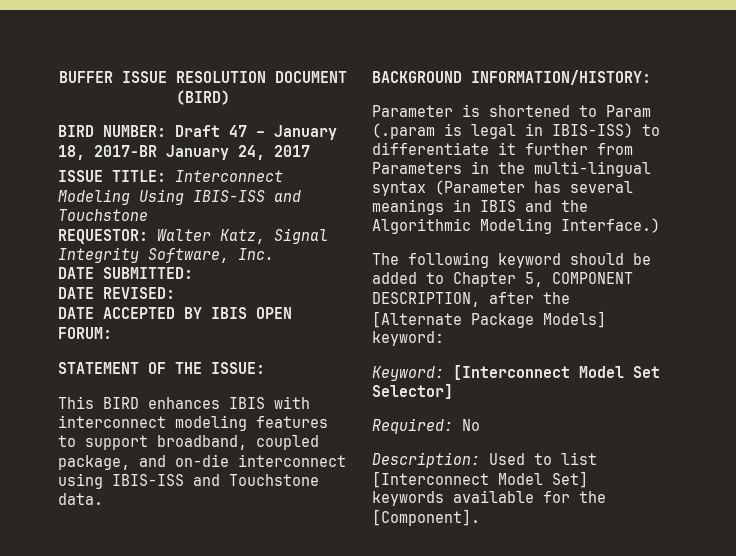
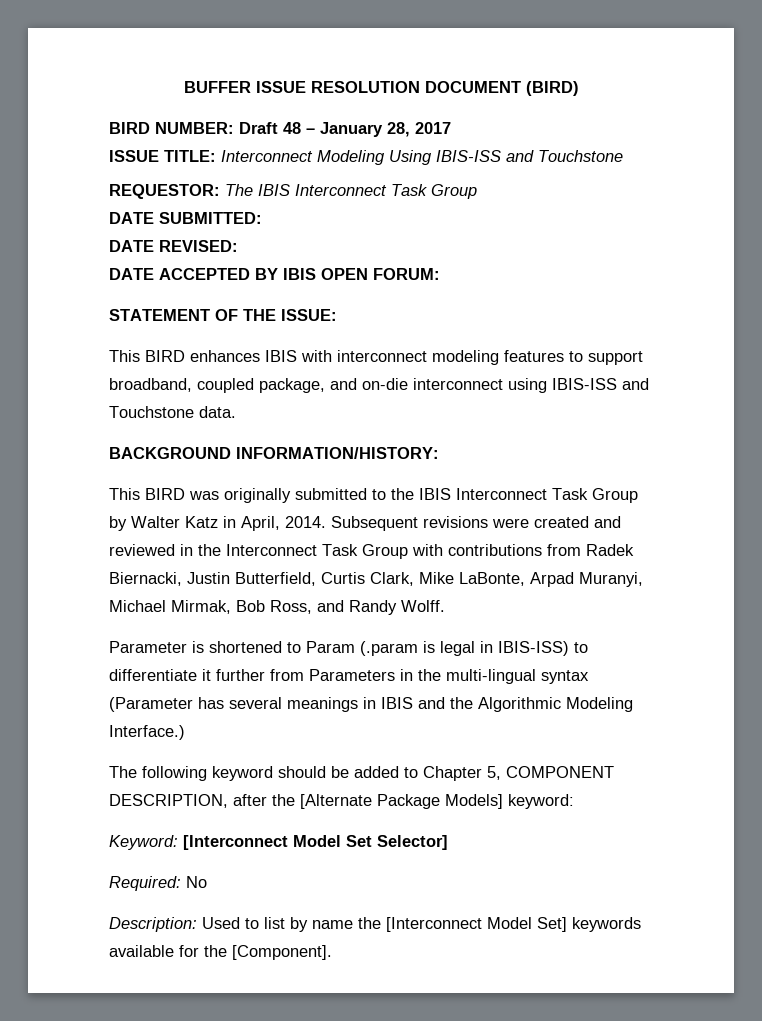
- BIRD NUMBER: Draft 47 – January 18, 2017-BR January 24, 2017
+ BIRD NUMBER: Draft 48 – January 28, 2017
- REQUESTOR: Walter Katz, Signal Integrity Software, Inc.
+ REQUESTOR: The IBIS Interconnect Task Group
+ This BIRD was originally submitted to the IBIS Interconnect Task Group by Walter Katz in April, 2014. Subsequent revisions were created and reviewed in the Interconnect Task Group with contributions from Radek Biernacki, Justin Butterfield, Curtis Clark, Mike LaBonte, Arpad Muranyi, Michael Mirmak, Bob Ross, and Randy Wolff.
- Description: Used to list [Interconnect Model Set] keywords available for the [Component].
+ Description: Used to list by name the [Interconnect Model Set] keywords available for the [Component].

